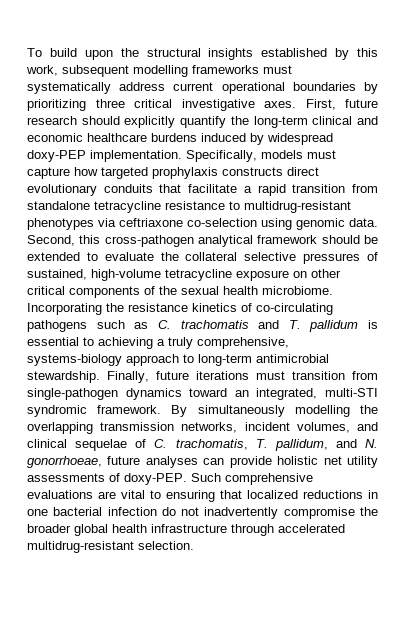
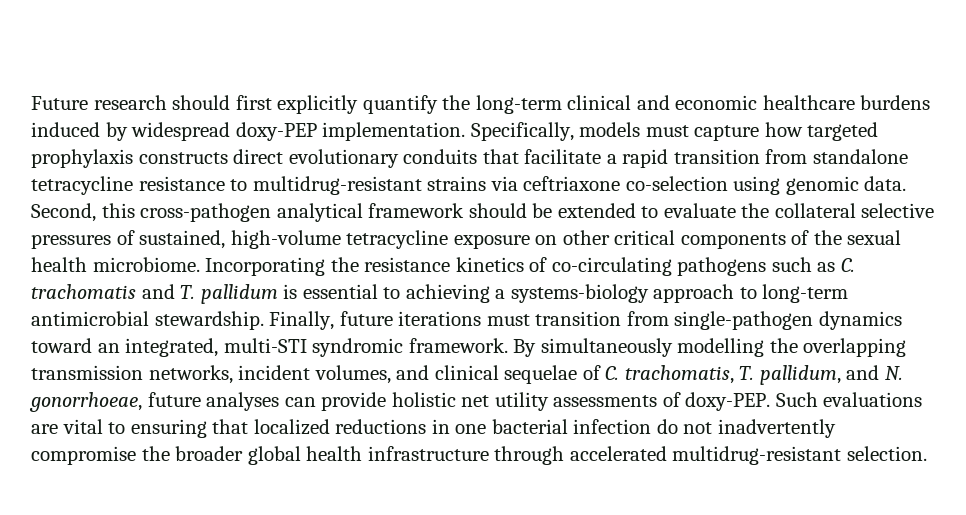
- To build upon the structural insights established by this work, subsequent modelling frameworks must systematically address current operational boundaries by prioritizing three critical investigative axes. First, future research should explicitly quantify the long-term clinical and economic healthcare burdens induced by widespread doxy-PEP implementation.
+ Future research should first explicitly quantify the long-term clinical and economic healthcare burdens induced by widespread doxy-PEP implementation.
- Specifically, models must capture how targeted prophylaxis constructs direct evolutionary conduits that facilitate a rapid transition from standalone tetracycline resistance to multidrug-resistant phenotypes via ceftriaxone co-selection using genomic data.
+ Specifically, models must capture how targeted prophylaxis constructs direct evolutionary conduits that facilitate a rapid transition from standalone tetracycline resistance to multidrug-resistant strains via ceftriaxone co-selection using genomic data.
- Incorporating the resistance kinetics of co-circulating pathogens such as C. trachomatis and T. pallidum is essential to achieving a truly comprehensive, systems-biology approach to long-term antimicrobial stewardship.
+ Incorporating the resistance kinetics of co-circulating pathogens such as C. trachomatis and T. pallidum is essential to achieving a systems-biology approach to long-term antimicrobial stewardship.
- Such comprehensive evaluations are vital to ensuring that localized reductions in one bacterial infection do not inadvertently compromise the broader global health infrastructure through accelerated multidrug-resistant selection.
+ Such evaluations are vital to ensuring that localized reductions in one bacterial infection do not inadvertently compromise the broader global health infrastructure through accelerated multidrug-resistant selection.

